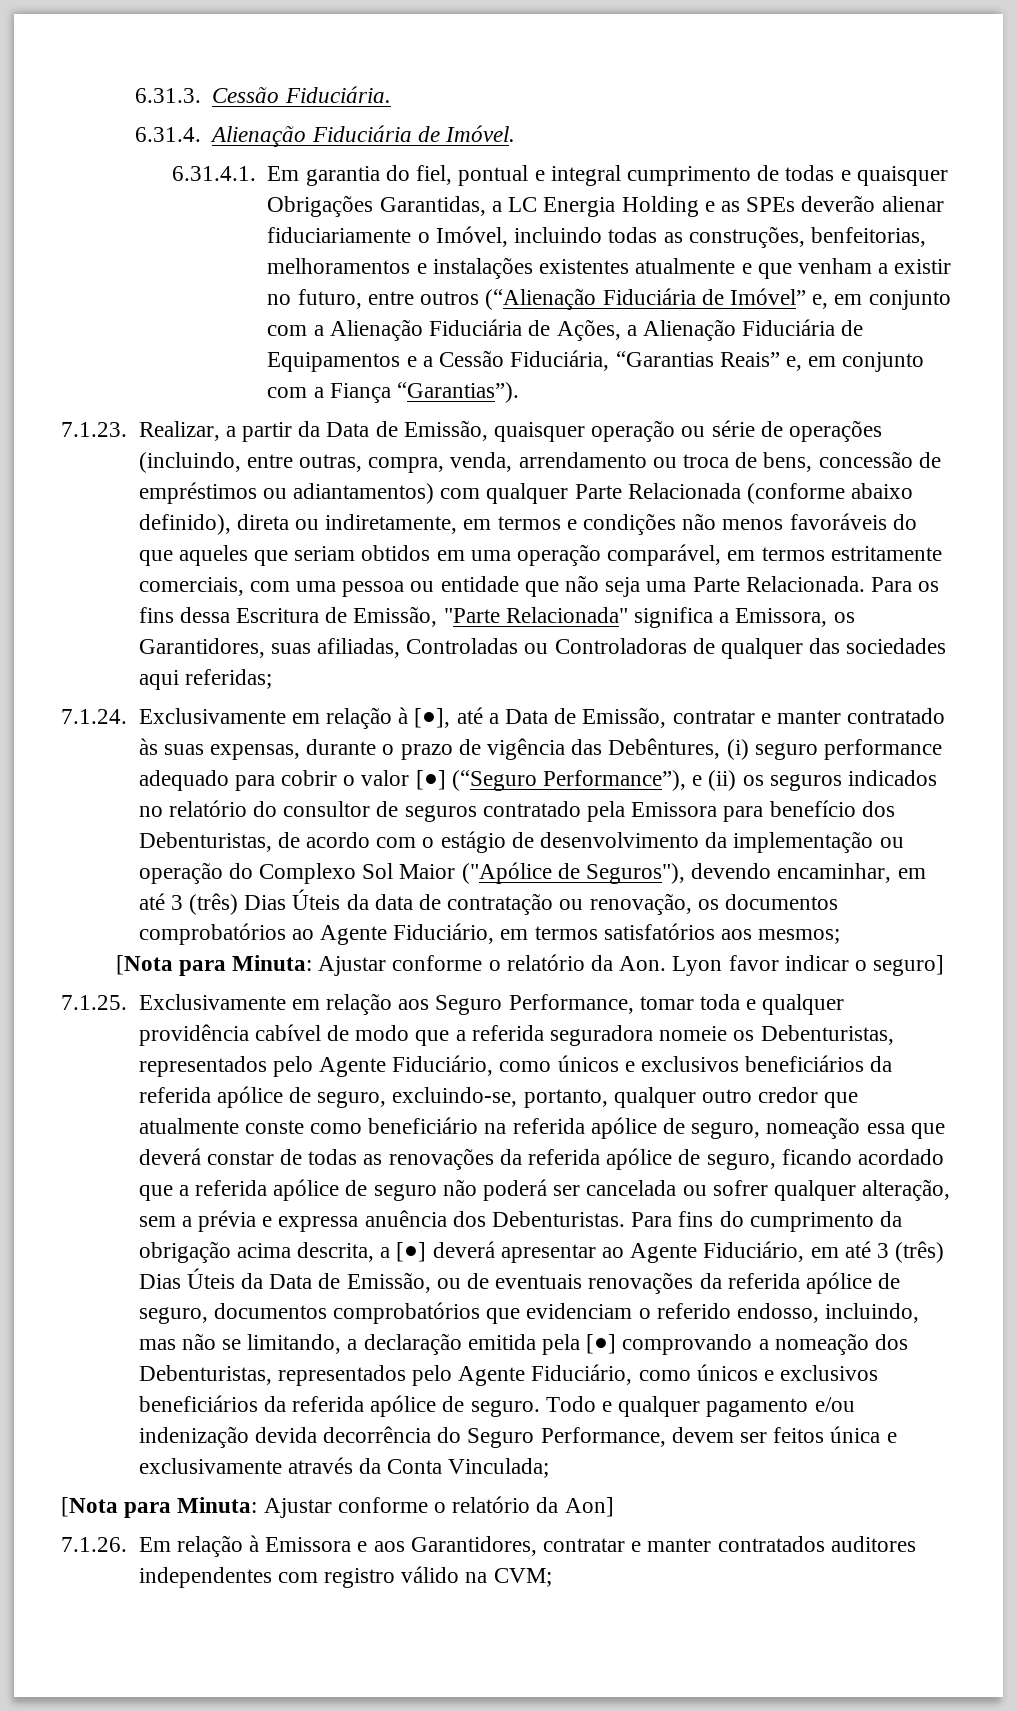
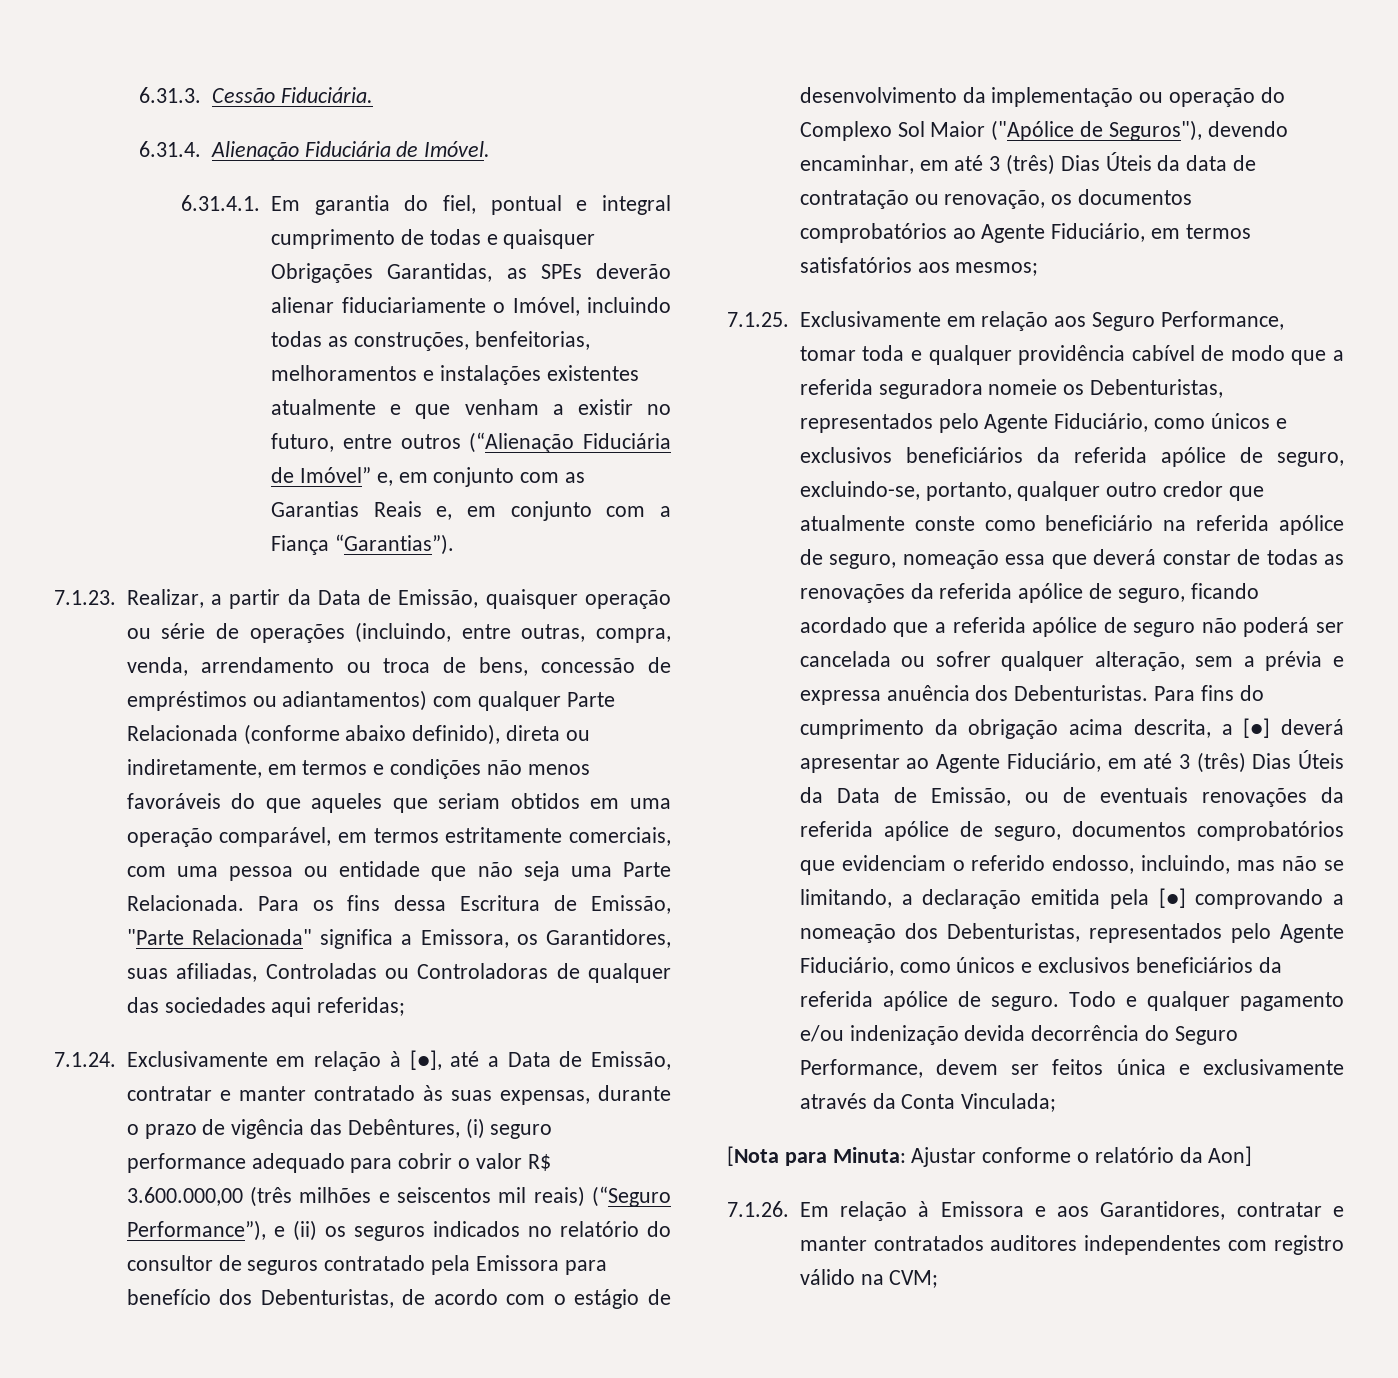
- 6.31.4.1. Em garantia do fiel, pontual e integral cumprimento de todas e quaisquer Obrigações Garantidas, a LC Energia Holding e as SPEs deverão alienar fiduciariamente o Imóvel, incluindo todas as construções, benfeitorias, melhoramentos e instalações existentes atualmente e que venham a existir no futuro, entre outros (“Alienação Fiduciária de Imóvel” e, em conjunto com a Alienação Fiduciária de Ações, a Alienação Fiduciária de Equipamentos e a Cessão Fiduciária, “Garantias Reais” e, em conjunto com a Fiança “Garantias”).
+ 6.31.4.1. Em garantia do fiel, pontual e integral cumprimento de todas e quaisquer Obrigações Garantidas, as SPEs deverão alienar fiduciariamente o Imóvel, incluindo todas as construções, benfeitorias, melhoramentos e instalações existentes atualmente e que venham a existir no futuro, entre outros (“Alienação Fiduciária de Imóvel” e, em conjunto com as Garantias Reais e, em conjunto com a Fiança “Garantias”).
- 7.1.24. Exclusivamente em relação à [●], até a Data de Emissão, contratar e manter contratado às suas expensas, durante o prazo de vigência das Debêntures, (i) seguro performance adequado para cobrir o valor [●] (“Seguro Performance”), e (ii) os seguros indicados no relatório do consultor de seguros contratado pela Emissora para benefício dos Debenturistas, de acordo com o estágio de desenvolvimento da implementação ou operação do Complexo Sol Maior ("Apólice de Seguros"), devendo encaminhar, em até 3 (três) Dias Úteis da data de contratação ou renovação, os documentos comprobatórios ao Agente Fiduciário, em termos satisfatórios aos mesmos;
+ 7.1.24. Exclusivamente em relação à [●], até a Data de Emissão, contratar e manter contratado às suas expensas, durante o prazo de vigência das Debêntures, (i) seguro performance adequado para cobrir o valor R$ 3.600.000,00 (três milhões e seiscentos mil reais) (“Seguro Performance”), e (ii) os seguros indicados no relatório do consultor de seguros contratado pela Emissora para benefício dos Debenturistas, de acordo com o estágio de desenvolvimento da implementação ou operação do Complexo Sol Maior ("Apólice de Seguros"), devendo encaminhar, em até 3 (três) Dias Úteis da data de contratação ou renovação, os documentos comprobatórios ao Agente Fiduciário, em termos satisfatórios aos mesmos;
- [Nota para Minuta: Ajustar conforme o relatório da Aon. Lyon favor indicar o seguro]

